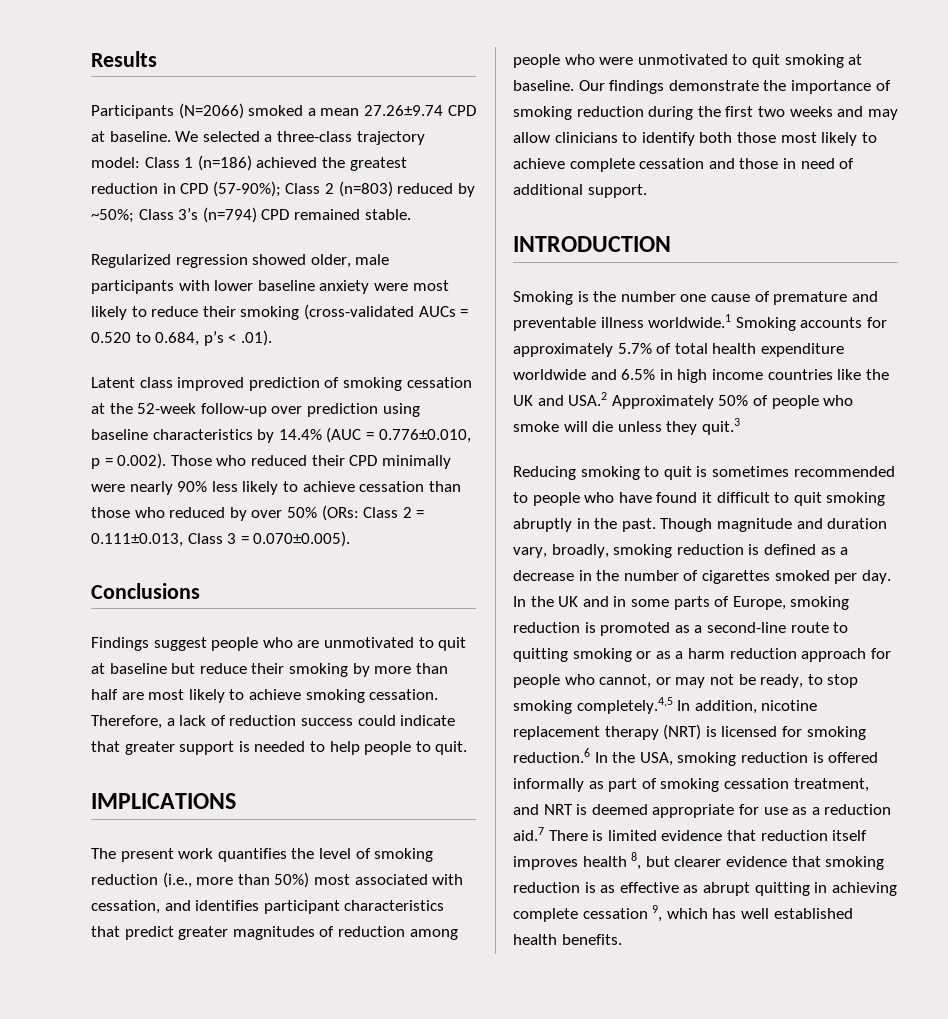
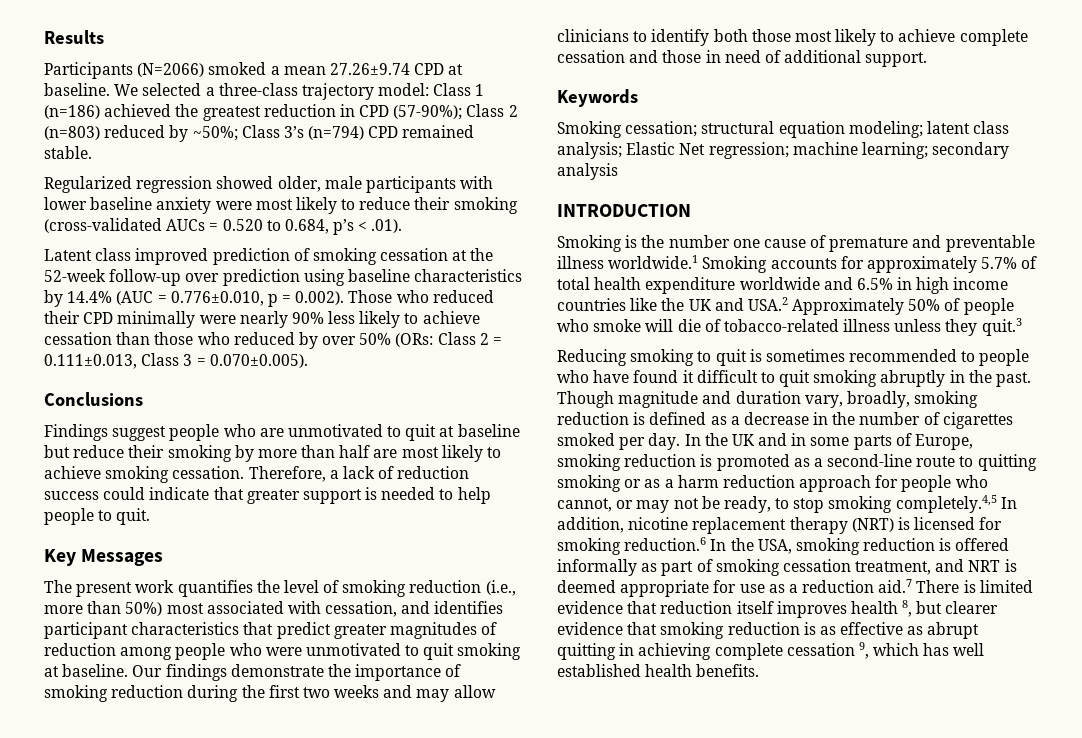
- IMPLICATIONS
+ Key Messages
+ Keywords
+ Smoking cessation; structural equation modeling; latent class analysis; Elastic Net regression; machine learning; secondary analysis
- Smoking is the number one cause of premature and preventable illness worldwide.1 Smoking accounts for approximately 5.7% of total health expenditure worldwide and 6.5% in high income countries like the UK and USA.2 Approximately 50% of people who smoke will die unless they quit.3
+ Smoking is the number one cause of premature and preventable illness worldwide.1 Smoking accounts for approximately 5.7% of total health expenditure worldwide and 6.5% in high income countries like the UK and USA.2 Approximately 50% of people who smoke will die of tobacco-related illness unless they quit.3

